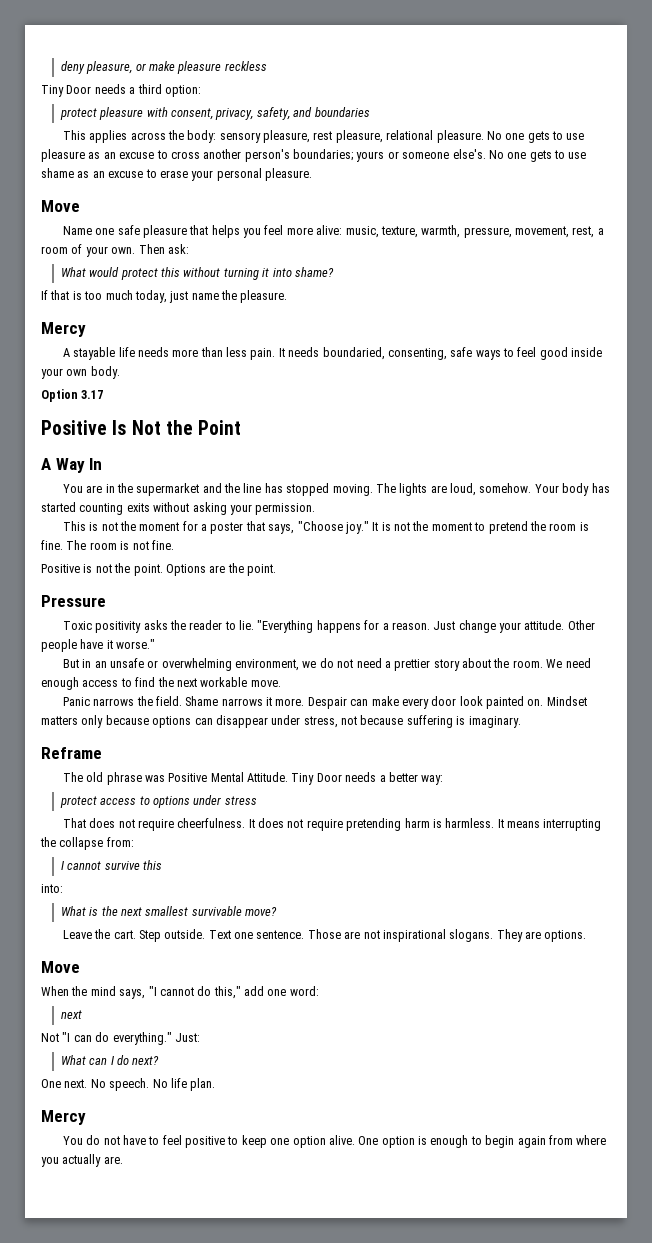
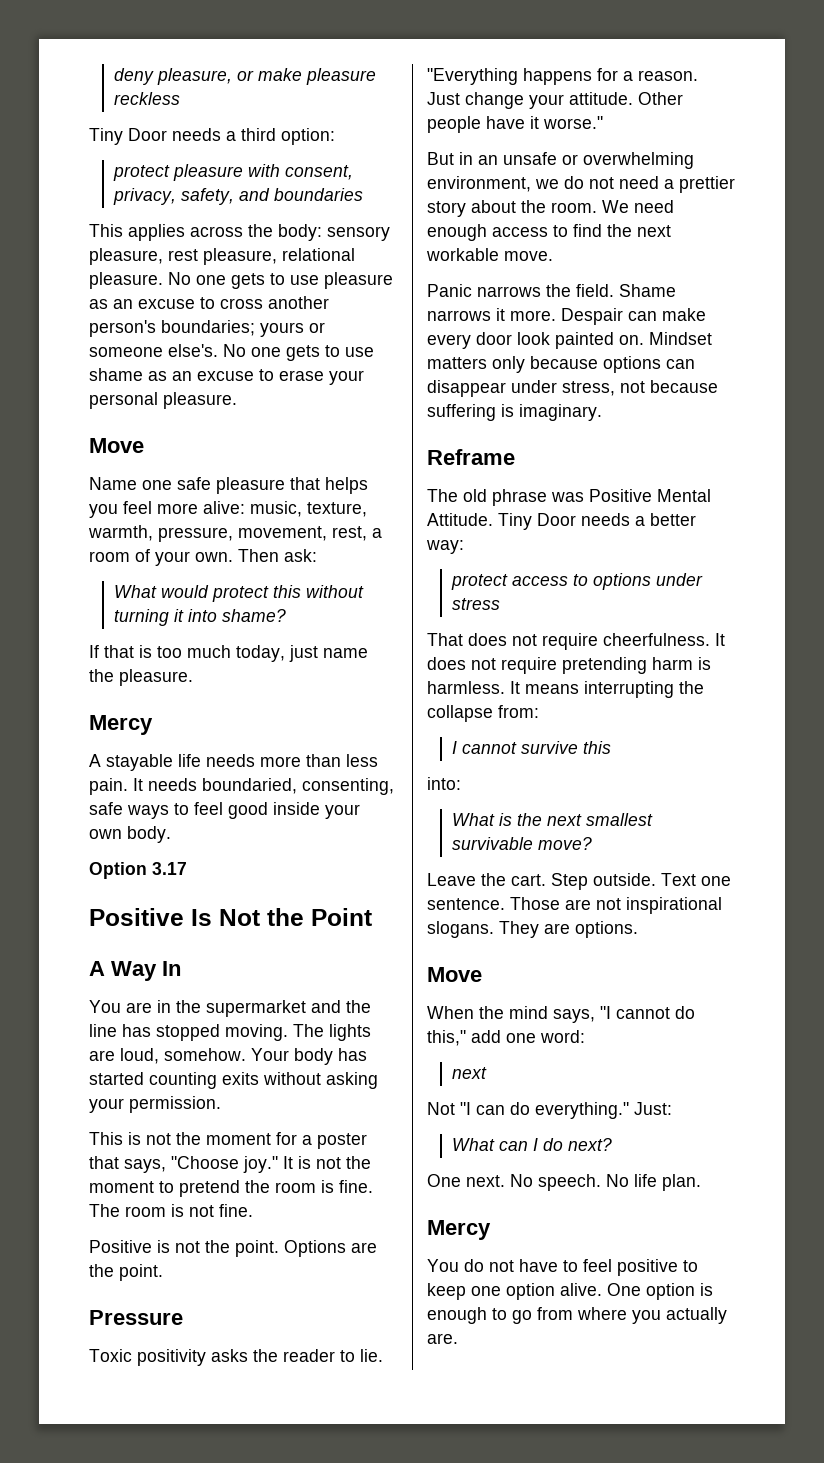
- One option is enough to begin again from where you actually are.
+ One option is enough to go from where you actually are.

